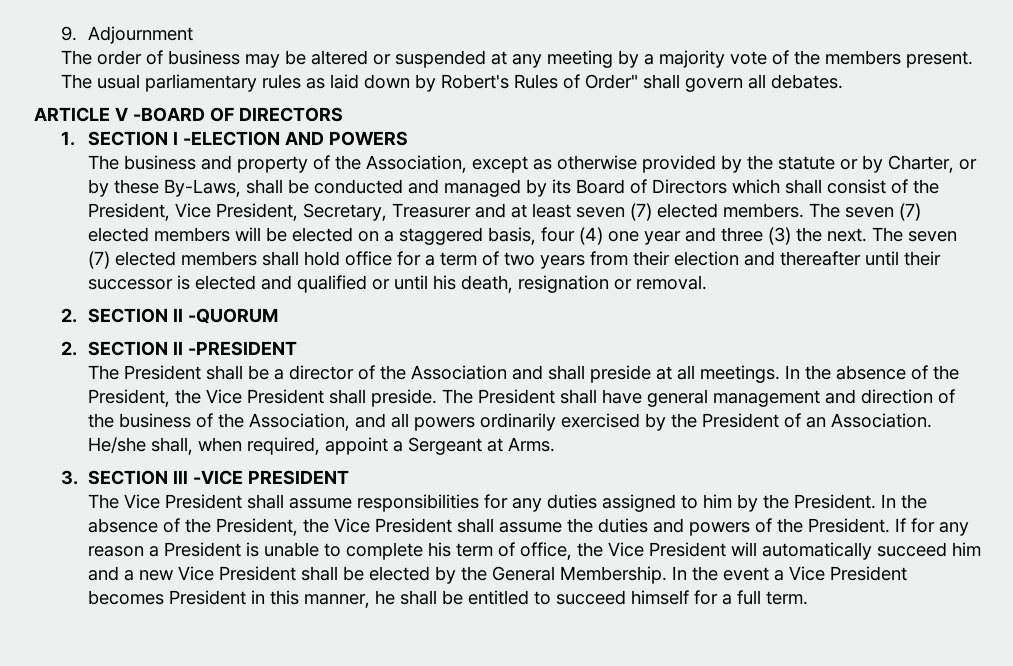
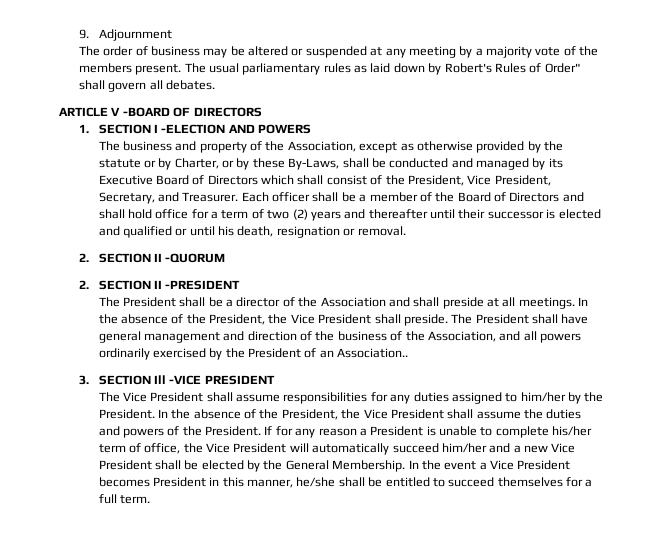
- The business and property of the Association, except as otherwise provided by the statute or by Charter, or by these By-Laws, shall be conducted and managed by its Board of Directors which shall consist of the President, Vice President, Secretary, Treasurer and at least seven (7) elected members. The seven (7) elected members will be elected on a staggered basis, four (4) one year and three (3) the next. The seven (7) elected members shall hold office for a term of two years from their election and thereafter until their successor is elected and qualified or until his death, resignation or removal.
+ The business and property of the Association, except as otherwise provided by the statute or by Charter, or by these By-Laws, shall be conducted and managed by its Executive Board of Directors which shall consist of the President, Vice President, Secretary, and Treasurer. Each officer shall be a member of the Board of Directors and shall hold office for a term of two (2) years and thereafter until their successor is elected and qualified or until his death, resignation or removal.
- The President shall have general management and direction of the business of the Association, and all powers ordinarily exercised by the President of an Association. He/she shall, when required, appoint a Sergeant at Arms.
+ The President shall have general management and direction of the business of the Association, and all powers ordinarily exercised by the President of an Association..
- The Vice President shall assume responsibilities for any duties assigned to him by the President.
+ The Vice President shall assume responsibilities for any duties assigned to him/her by the President.
- If for any reason a President is unable to complete his term of office, the Vice President will automatically succeed him and a new Vice President shall be elected by the General Membership.
+ If for any reason a President is unable to complete his/her term of office, the Vice President will automatically succeed him/her and a new Vice President shall be elected by the General Membership.
- In the event a Vice President becomes President in this manner, he shall be entitled to succeed himself for a full term.
+ In the event a Vice President becomes President in this manner, he/she shall be entitled to succeed themselves for a full term.

